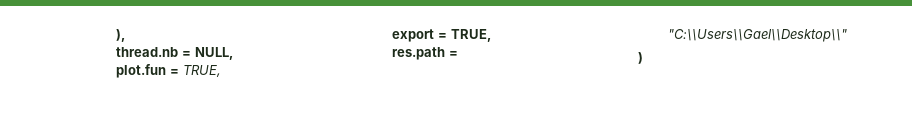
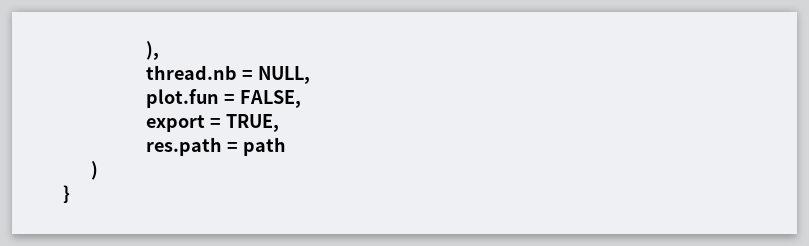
- plot.fun = TRUE,
+ plot.fun = FALSE,
- res.path = "C:\\Users\\Gael\\Desktop\\"
+ res.path = path
+ }

